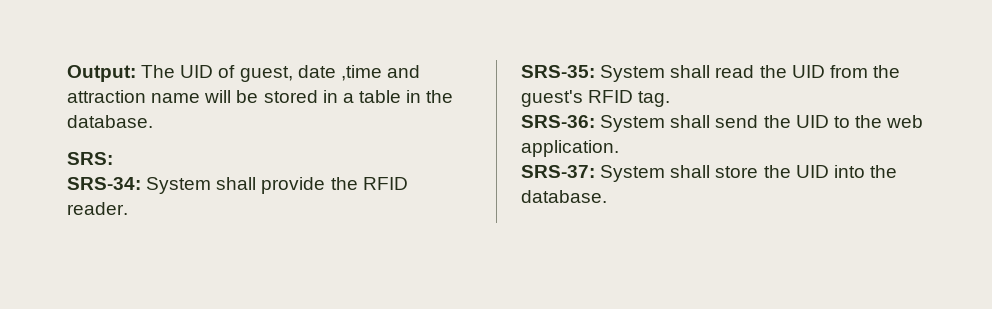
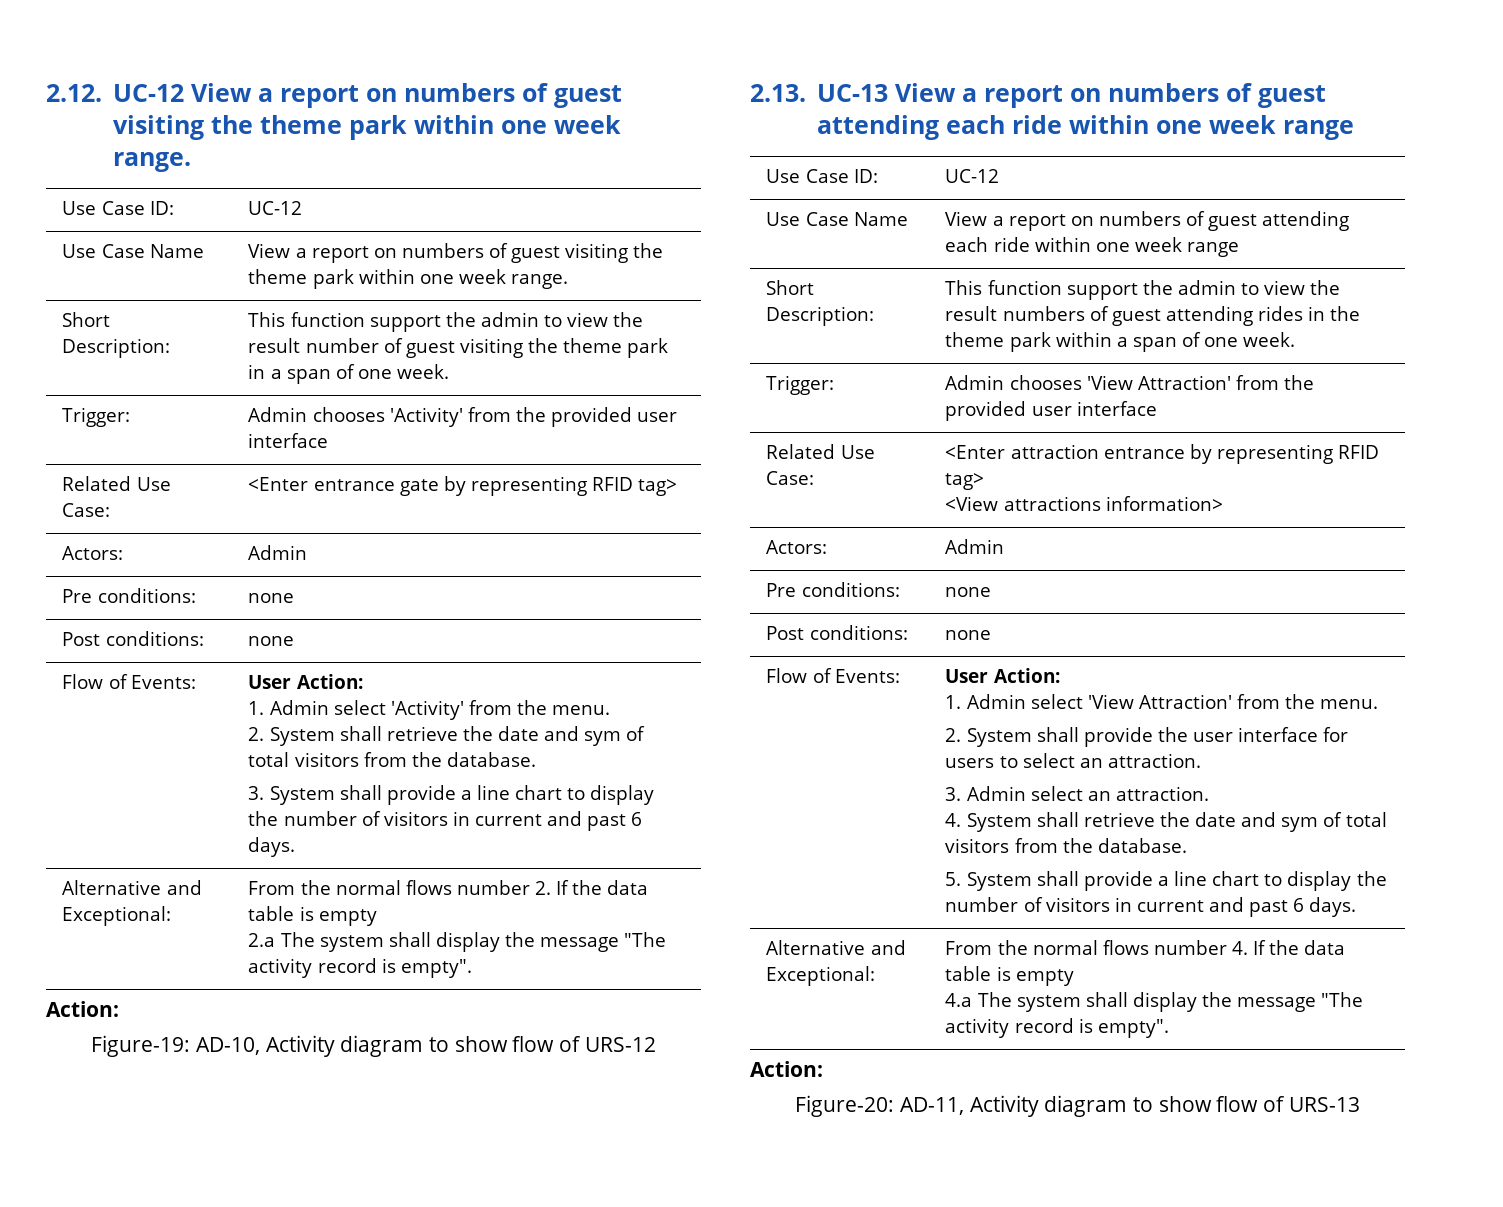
- Output: The UID of guest, date ,time and attraction name will be stored in a table in the database.
- SRS:
- SRS-34: System shall provide the RFID reader.
- SRS-35: System shall read the UID from the guest's RFID tag.
- SRS-36: System shall send the UID to the web application.
- SRS-37: System shall store the UID into the database.
+ 2.12. UC-12 View a report on numbers of guest visiting the theme park within one week range.
+ Use Case ID: | UC-12
+ Use Case Name | View a report on numbers of guest visiting the theme park within one week range.
+ Short Description: | This function support the admin to view the result number of guest visiting the theme park in a span of one week.
+ Trigger: | Admin chooses 'Activity' from the provided user interface
+ Related Use Case: | <Enter entrance gate by representing RFID tag>
+ Actors: | Admin
+ Pre conditions: | none
+ Post conditions: | none
+ Flow of Events: | User Action:
+ 1. Admin select 'Activity' from the menu.
+ 2. System shall retrieve the date and sym of total visitors from the database.
+ 3. System shall provide a line chart to display the number of visitors in current and past 6 days.
+ Alternative and Exceptional: | From the normal flows number 2. If the data table is empty
+ 2.a The system shall display the message "The activity record is empty".
+ Action:
+ Figure-19: AD-10, Activity diagram to show flow of URS-12
+ 2.13. UC-13 View a report on numbers of guest attending each ride within one week range
+ Use Case ID: | UC-12
+ Use Case Name | View a report on numbers of guest attending each ride within one week range
+ Short Description: | This function support the admin to view the result numbers of guest attending rides in the theme park within a span of one week.
+ Trigger: | Admin chooses 'View Attraction' from the provided user interface
+ Related Use Case: | <Enter attraction entrance by representing RFID tag>
+ <View attractions information>
+ Actors: | Admin
+ Pre conditions: | none
+ Post conditions: | none
+ Flow of Events: | User Action:
+ 1. Admin select 'View Attraction' from the menu.
+ 2. System shall provide the user interface for users to select an attraction.
+ 3. Admin select an attraction.
+ 4. System shall retrieve the date and sym of total visitors from the database.
+ 5. System shall provide a line chart to display the number of visitors in current and past 6 days.
+ Alternative and Exceptional: | From the normal flows number 4. If the data table is empty
+ 4.a The system shall display the message "The activity record is empty".
+ Action:
+ Figure-20: AD-11, Activity diagram to show flow of URS-13

